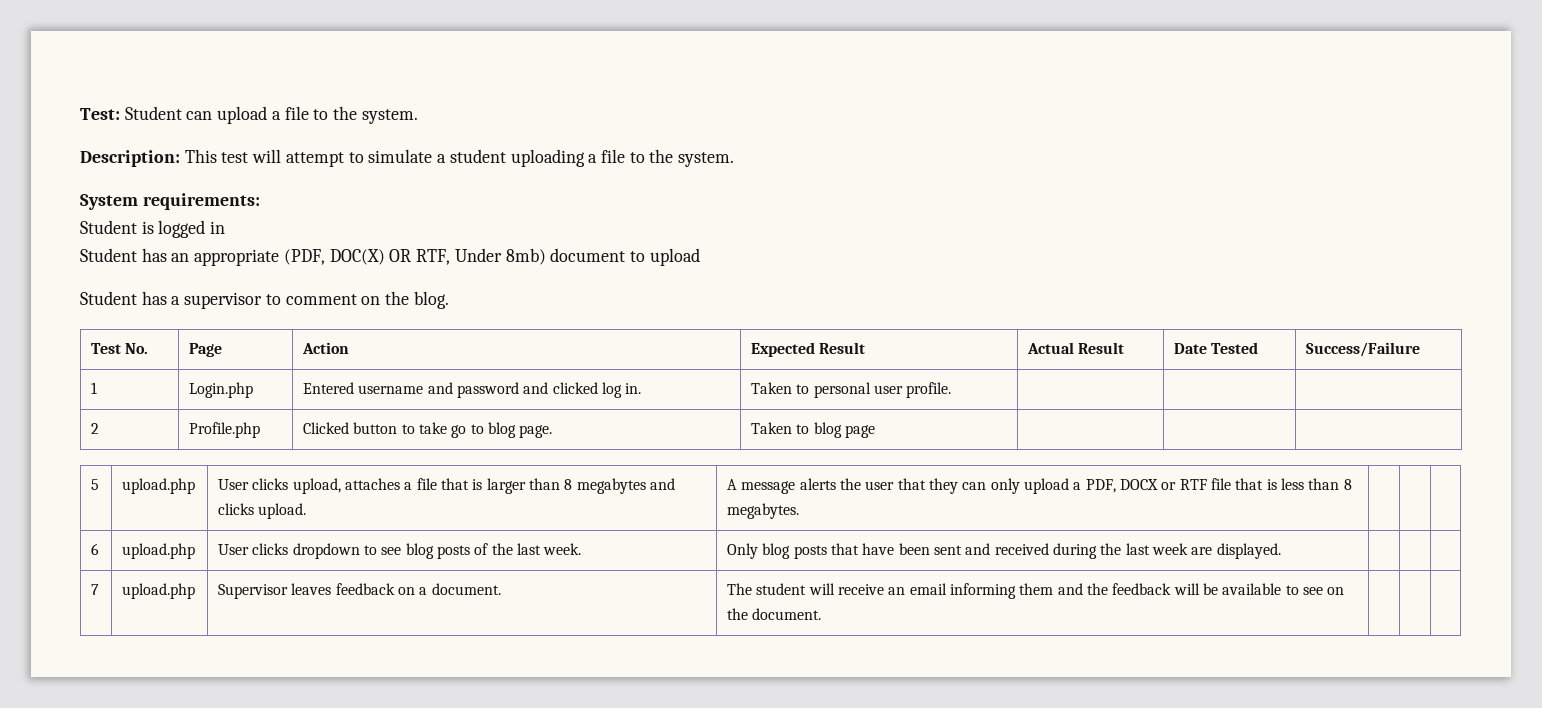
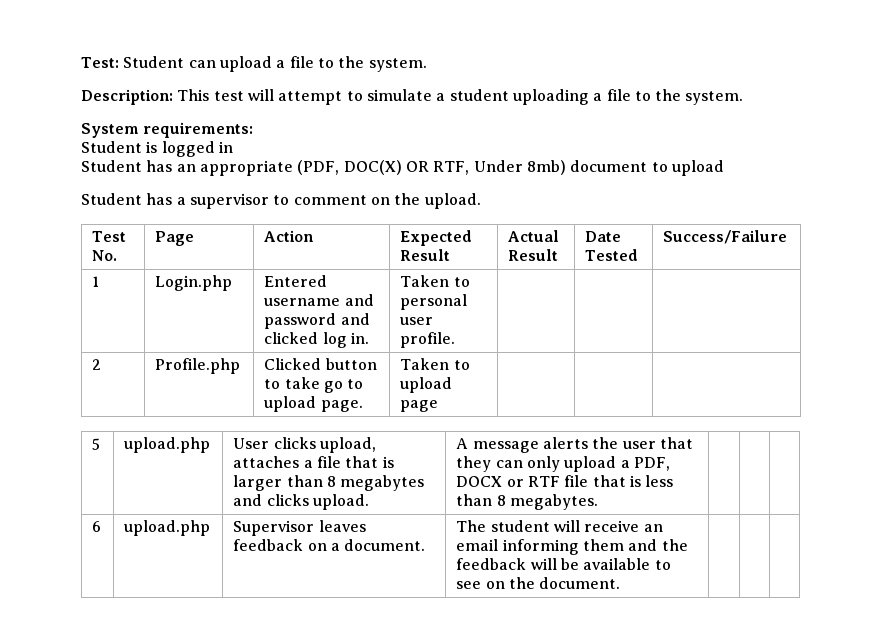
- Student has a supervisor to comment on the blog.
+ Student has a supervisor to comment on the upload.
- 2 | Profile.php | Clicked button to take go to blog page. | Taken to blog page | | |
+ 2 | Profile.php | Clicked button to take go to upload page. | Taken to upload page | | |
- 6 | upload.php | User clicks dropdown to see blog posts of the last week. | Only blog posts that have been sent and received during the last week are displayed. | | |
- 7 | upload.php | Supervisor leaves feedback on a document. | The student will receive an email informing them and the feedback will be available to see on the document. | | |
+ 6 | upload.php | Supervisor leaves feedback on a document. | The student will receive an email informing them and the feedback will be available to see on the document. | | |

